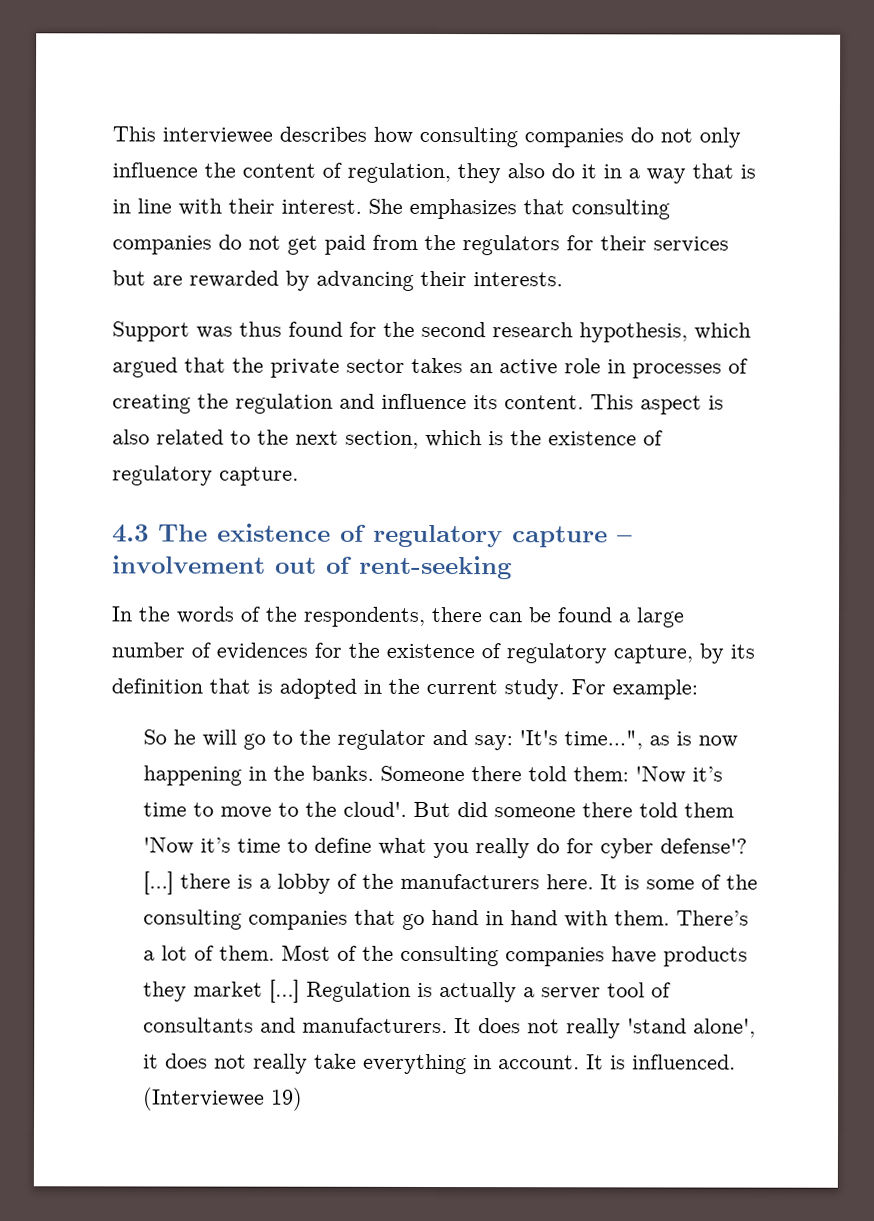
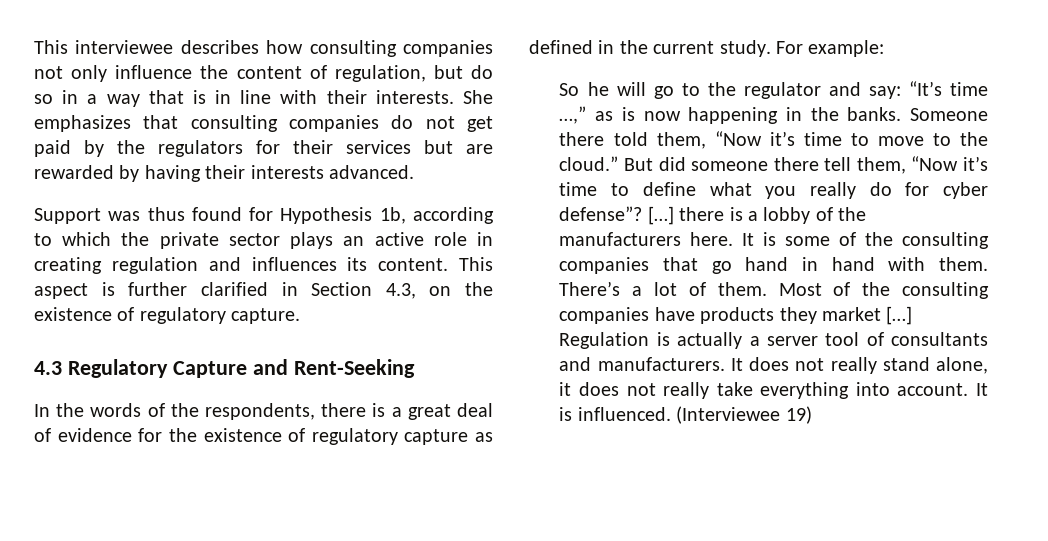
- This interviewee describes how consulting companies do not only influence the content of regulation, they also do it in a way that is in line with their interest.
+ This interviewee describes how consulting companies not only influence the content of regulation, but do so in a way that is in line with their interests.
- She emphasizes that consulting companies do not get paid from the regulators for their services but are rewarded by advancing their interests.
+ She emphasizes that consulting companies do not get paid by the regulators for their services but are rewarded by having their interests advanced.
- Support was thus found for the second research hypothesis, which argued that the private sector takes an active role in processes of creating the regulation and influence its content.
+ Support was thus found for Hypothesis 1b, according to which the private sector plays an active role in creating regulation and influences its content.
- This aspect is also related to the next section, which is the existence of regulatory capture.
+ This aspect is further clarified in Section 4.3, on the existence of regulatory capture.
- 4.3 The existence of regulatory capture – involvement out of rent-seeking
+ 4.3 Regulatory Capture and Rent-Seeking
- In the words of the respondents, there can be found a large number of evidences for the existence of regulatory capture, by its definition that is adopted in the current study.
+ In the words of the respondents, there is a great deal of evidence for the existence of regulatory capture as defined in the current study.
- So he will go to the regulator and say: 'It's time…", as is now happening in the banks.
+ So he will go to the regulator and say: “It’s time …,” as is now happening in the banks.
- Someone there told them: 'Now it’s time to move to the cloud'.
+ Someone there told them, “Now it’s time to move to the cloud.”
- But did someone there told them 'Now it’s time to define what you really do for cyber defense'?
+ But did someone there tell them, “Now it’s time to define what you really do for cyber defense”?
- It does not really 'stand alone', it does not really take everything in account.
+ It does not really stand alone, it does not really take everything into account.

